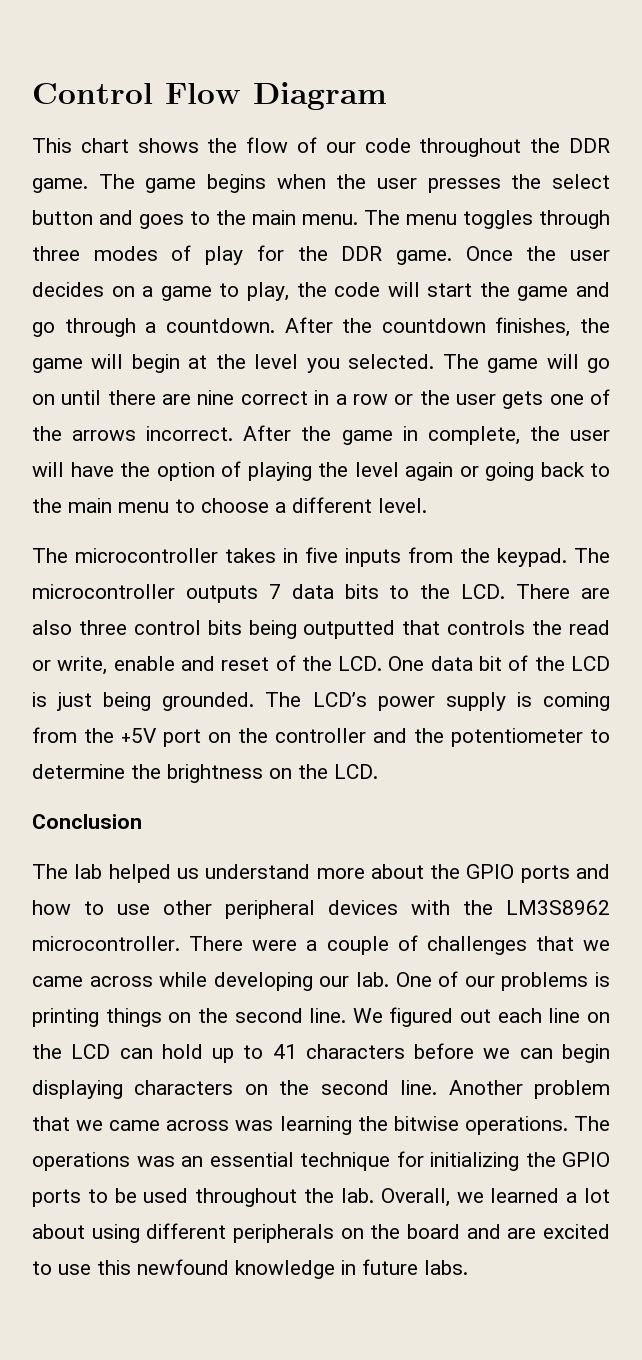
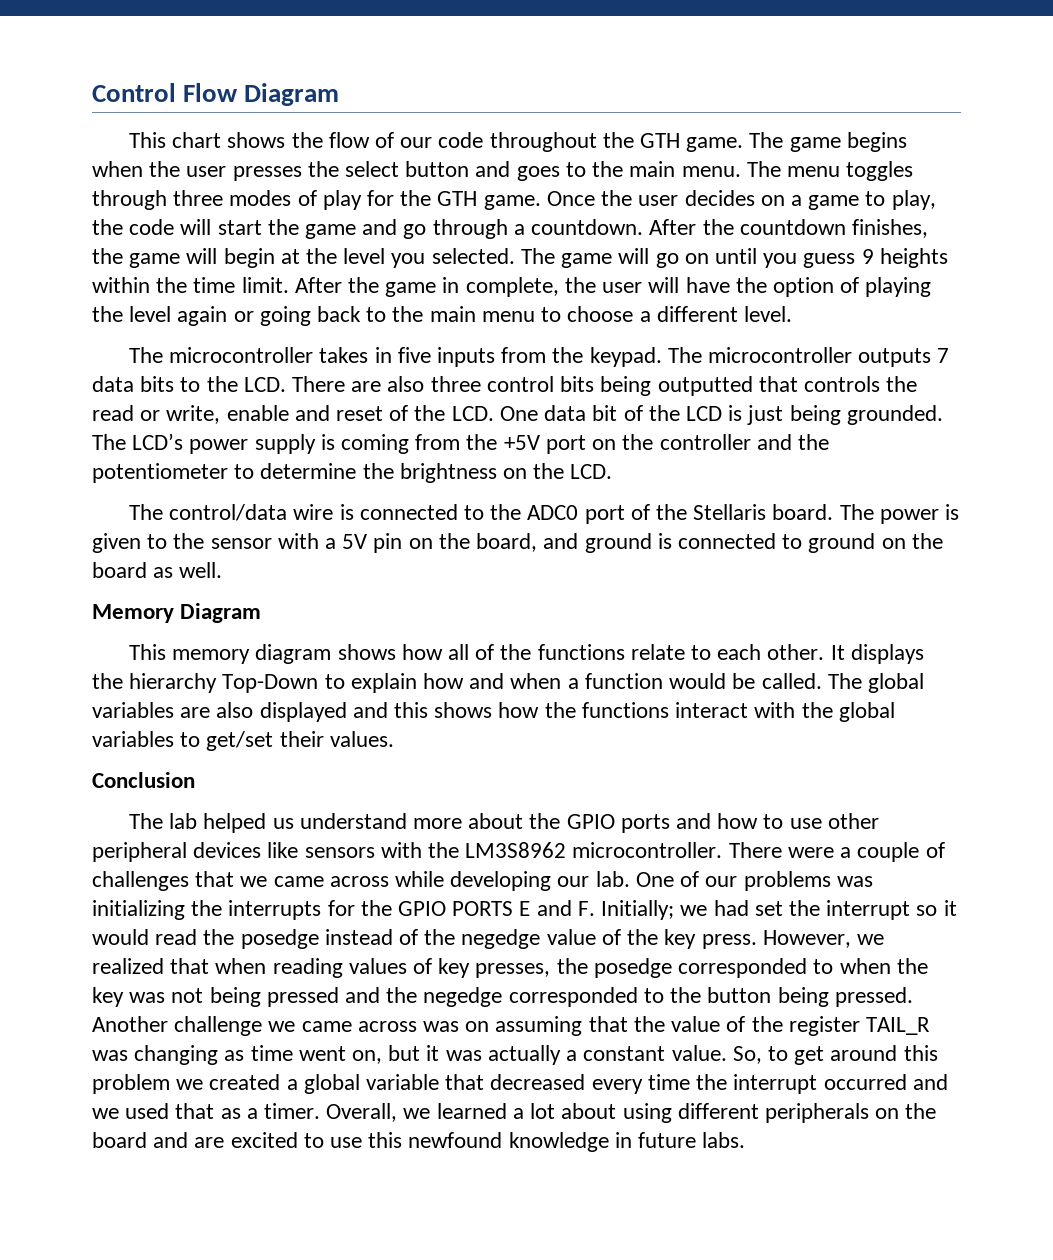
- This chart shows the flow of our code throughout the DDR game.
+ This chart shows the flow of our code throughout the GTH game.
- The menu toggles through three modes of play for the DDR game.
+ The menu toggles through three modes of play for the GTH game.
- The game will go on until there are nine correct in a row or the user gets one of the arrows incorrect.
+ The game will go on until you guess 9 heights within the time limit.
+ The control/data wire is connected to the ADC0 port of the Stellaris board. The power is given to the sensor with a 5V pin on the board, and ground is connected to ground on the board as well.
+ Memory Diagram
+ This memory diagram shows how all of the functions relate to each other. It displays the hierarchy Top-Down to explain how and when a function would be called. The global variables are also displayed and this shows how the functions interact with the global variables to get/set their values.
- The lab helped us understand more about the GPIO ports and how to use other peripheral devices with the LM3S8962 microcontroller.
+ The lab helped us understand more about the GPIO ports and how to use other peripheral devices like sensors with the LM3S8962 microcontroller.
- One of our problems is printing things on the second line. We figured out each line on the LCD can hold up to 41 characters before we can begin displaying characters on the second line. Another problem that we came across was learning the bitwise operations. The operations was an essential technique for initializing the GPIO ports to be used throughout the lab.
+ One of our problems was initializing the interrupts for the GPIO PORTS E and F. Initially; we had set the interrupt so it would read the posedge instead of the negedge value of the key press. However, we realized that when reading values of key presses, the posedge corresponded to when the key was not being pressed and the negedge corresponded to the button being pressed. Another challenge we came across was on assuming that the value of the register TAIL_R was changing as time went on, but it was actually a constant value. So, to get around this problem we created a global variable that decreased every time the interrupt occurred and we used that as a timer.

